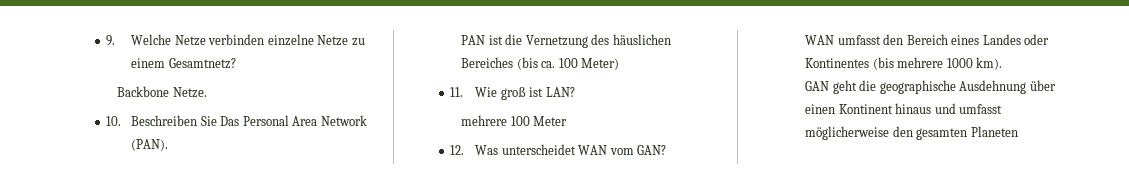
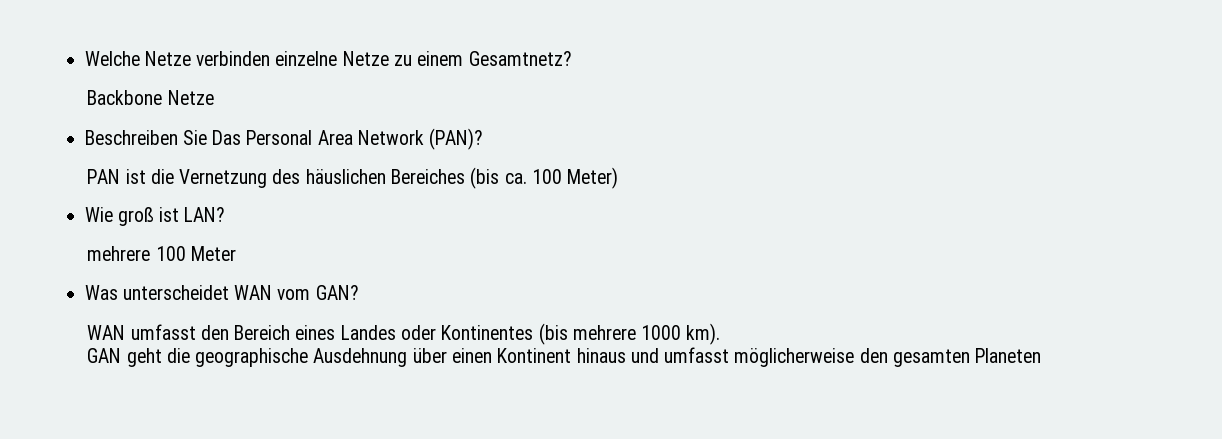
- 9. Welche Netze verbinden einzelne Netze zu einem Gesamtnetz?
+ Welche Netze verbinden einzelne Netze zu einem Gesamtnetz?
- Backbone Netze.
- 10. Beschreiben Sie Das Personal Area Network (PAN).
+ Backbone Netze
+ Beschreiben Sie Das Personal Area Network (PAN)?
- 11. Wie groß ist LAN?
+ Wie groß ist LAN?
- 12. Was unterscheidet WAN vom GAN?
+ Was unterscheidet WAN vom GAN?

